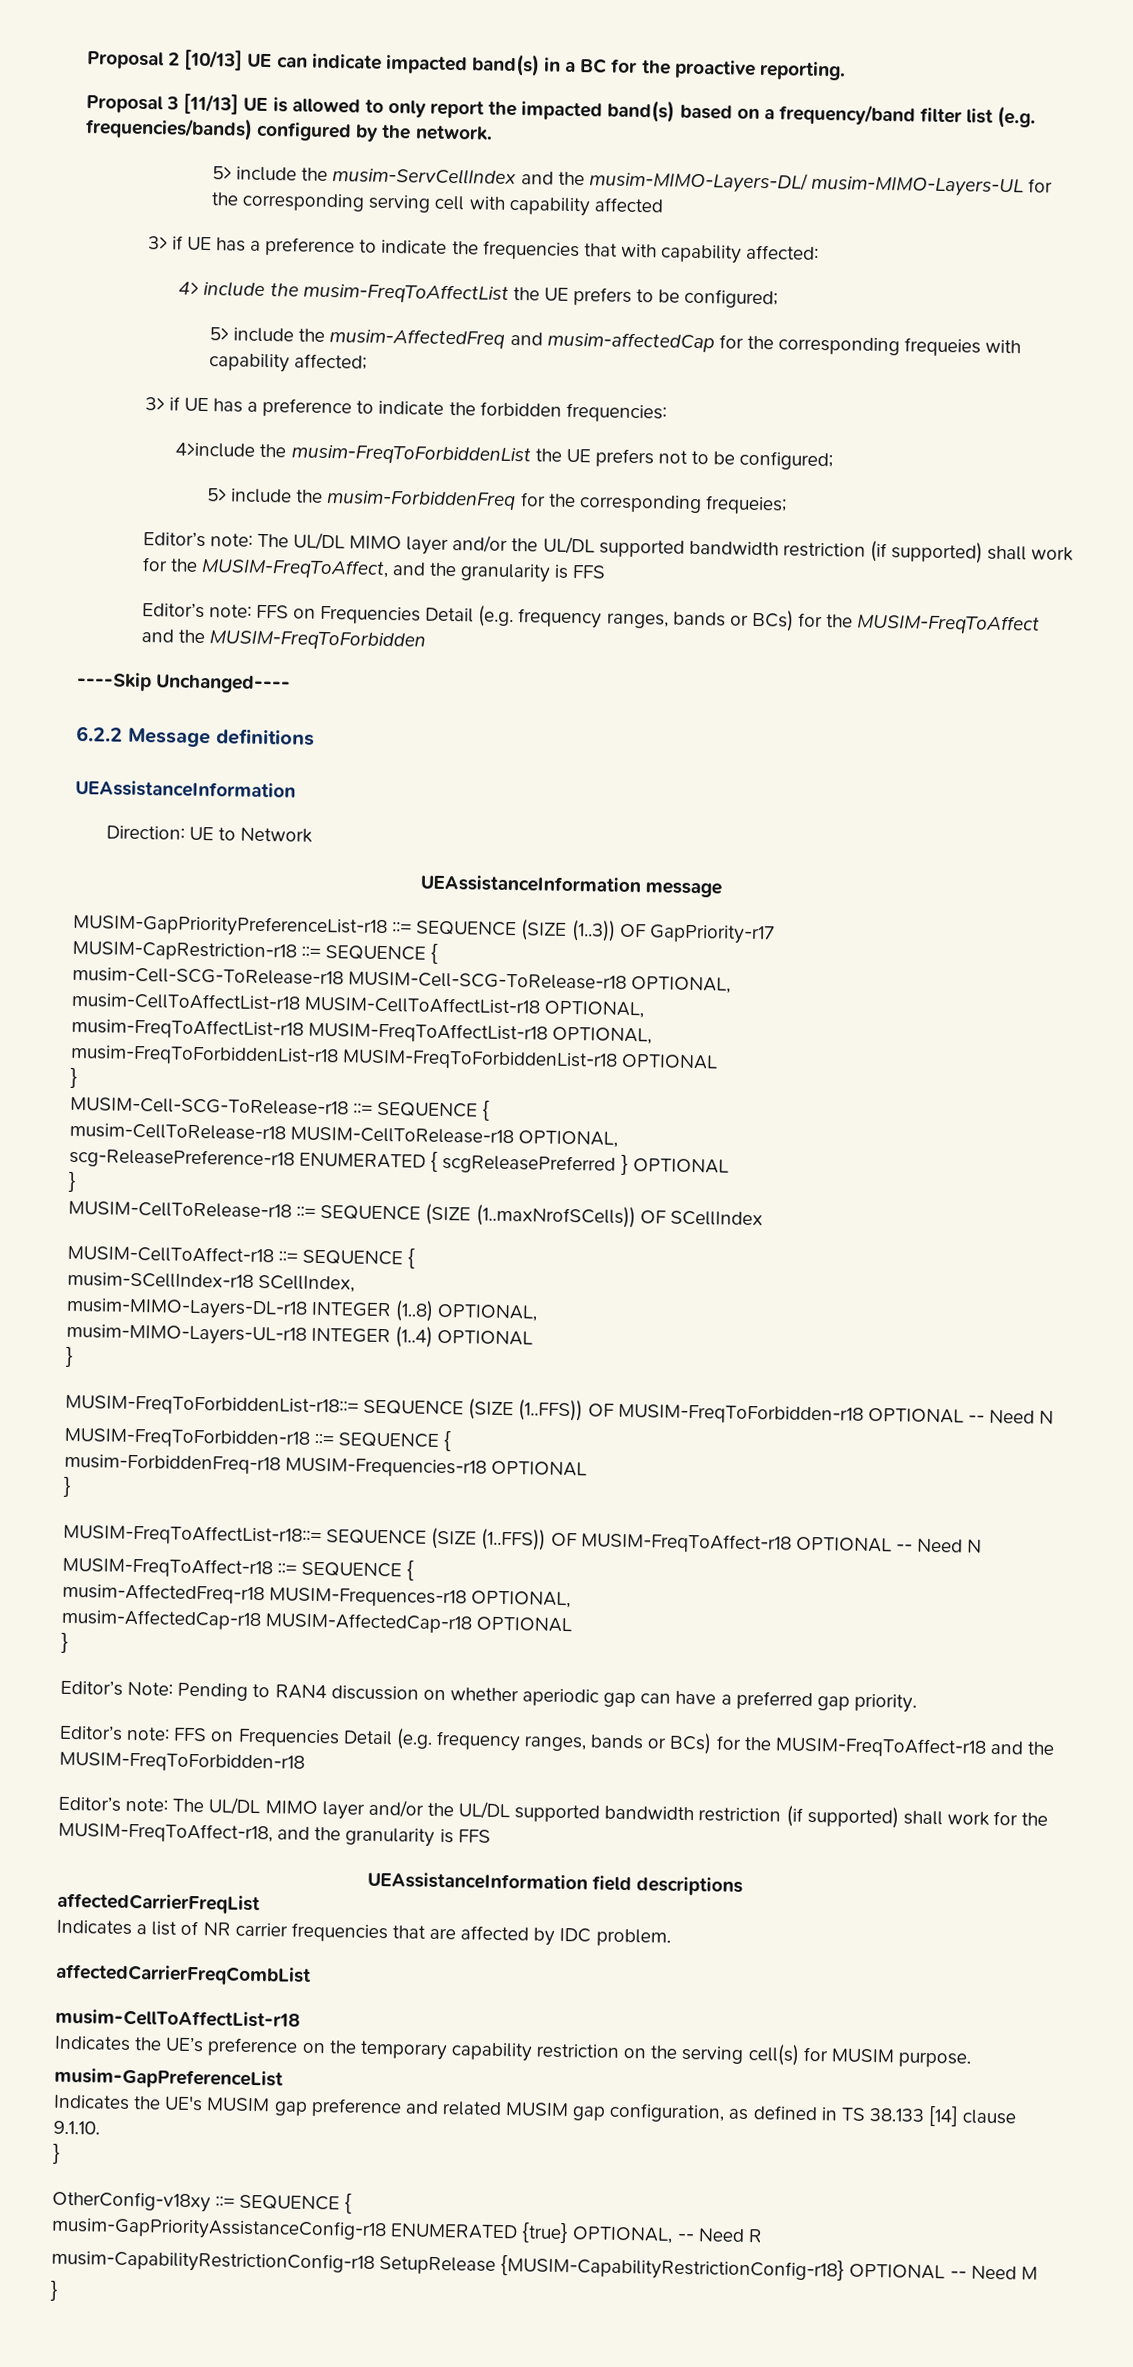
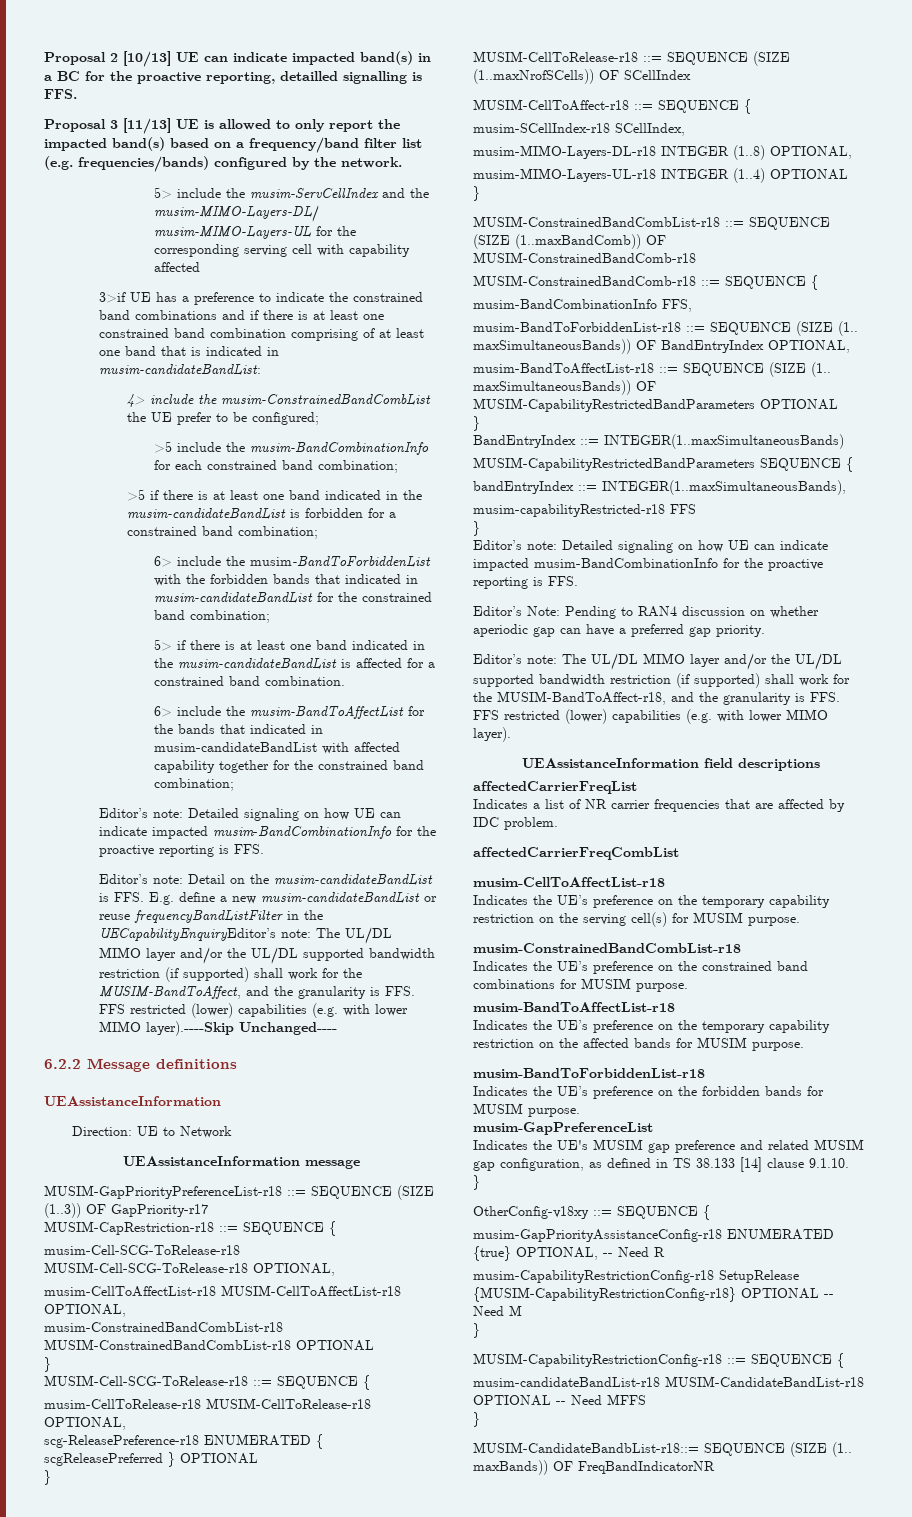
- Proposal 2 [10/13] UE can indicate impacted band(s) in a BC for the proactive reporting.
+ Proposal 2 [10/13] UE can indicate impacted band(s) in a BC for the proactive reporting, detailled signalling is FFS.
- 3> if UE has a preference to indicate the frequencies that with capability affected:
+ 3>if UE has a preference to indicate the constrained band combinations and if there is at least one constrained band combination comprising of at least one band that is indicated in musim-candidateBandList:
- 4> include the musim-FreqToAffectList the UE prefers to be configured;
- 5> include the musim-AffectedFreq and musim-affectedCap for the corresponding frequeies with capability affected;
- 3> if UE has a preference to indicate the forbidden frequencies:
- 4>include the musim-FreqToForbiddenList the UE prefers not to be configured;
- 5> include the musim-ForbiddenFreq for the corresponding frequeies;
- Editor’s note: The UL/DL MIMO layer and/or the UL/DL supported bandwidth restriction (if supported) shall work for the MUSIM-FreqToAffect, and the granularity is FFS
- Editor’s note: FFS on Frequencies Detail (e.g. frequency ranges, bands or BCs) for the MUSIM-FreqToAffect and the MUSIM-FreqToForbidden
- ----Skip Unchanged----
+ 4> include the musim-ConstrainedBandCombList the UE prefer to be configured;
+ >5 include the musim-BandCombinationInfo for each constrained band combination;
+ >5 if there is at least one band indicated in the musim-candidateBandList is forbidden for a constrained band combination;
+ 6> include the musim-BandToForbiddenList with the forbidden bands that indicated in musim-candidateBandList for the constrained band combination;
+ 5> if there is at least one band indicated in the musim-candidateBandList is affected for a constrained band combination.
+ 6> include the musim-BandToAffectList for the bands that indicated in musim-candidateBandList with affected capability together for the constrained band combination;
+ Editor’s note: Detailed signaling on how UE can indicate impacted musim-BandCombinationInfo for the proactive reporting is FFS.
+ Editor’s note: Detail on the musim-candidateBandList is FFS. E.g. define a new musim-candidateBandList or reuse frequencyBandListFilter in the UECapabilityEnquiryEditor’s note: The UL/DL MIMO layer and/or the UL/DL supported bandwidth restriction (if supported) shall work for the MUSIM-BandToAffect, and the granularity is FFS. FFS restricted (lower) capabilities (e.g. with lower MIMO layer).----Skip Unchanged----
- musim-FreqToAffectList-r18 MUSIM-FreqToAffectList-r18 OPTIONAL,
- musim-FreqToForbiddenList-r18 MUSIM-FreqToForbiddenList-r18 OPTIONAL
+ musim-ConstrainedBandCombList-r18 MUSIM-ConstrainedBandCombList-r18 OPTIONAL
- MUSIM-FreqToForbiddenList-r18::= SEQUENCE (SIZE (1..FFS)) OF MUSIM-FreqToForbidden-r18 OPTIONAL -- Need N
- MUSIM-FreqToForbidden-r18 ::= SEQUENCE {
- musim-ForbiddenFreq-r18 MUSIM-Frequencies-r18 OPTIONAL
+ MUSIM-ConstrainedBandCombList-r18 ::= SEQUENCE (SIZE (1..maxBandComb)) OF MUSIM-ConstrainedBandComb-r18
+ MUSIM-ConstrainedBandComb-r18 ::= SEQUENCE {
+ musim-BandCombinationInfo FFS,
+ musim-BandToForbiddenList-r18 ::= SEQUENCE (SIZE (1.. maxSimultaneousBands)) OF BandEntryIndex OPTIONAL,
+ musim-BandToAffectList-r18 ::= SEQUENCE (SIZE (1.. maxSimultaneousBands)) OF MUSIM-CapabilityRestrictedBandParameters OPTIONAL
  }
- MUSIM-FreqToAffectList-r18::= SEQUENCE (SIZE (1..FFS)) OF MUSIM-FreqToAffect-r18 OPTIONAL -- Need N
- MUSIM-FreqToAffect-r18 ::= SEQUENCE {
- musim-AffectedFreq-r18 MUSIM-Frequences-r18 OPTIONAL,
- musim-AffectedCap-r18 MUSIM-AffectedCap-r18 OPTIONAL
+ BandEntryIndex ::= INTEGER(1..maxSimultaneousBands)
+ MUSIM-CapabilityRestrictedBandParameters SEQUENCE {
+ bandEntryIndex ::= INTEGER(1..maxSimultaneousBands),
+ musim-capabilityRestricted-r18 FFS
  }
+ Editor’s note: Detailed signaling on how UE can indicate impacted musim-BandCombinationInfo for the proactive reporting is FFS.
- Editor’s note: FFS on Frequencies Detail (e.g. frequency ranges, bands or BCs) for the MUSIM-FreqToAffect-r18 and the MUSIM-FreqToForbidden-r18
- Editor’s note: The UL/DL MIMO layer and/or the UL/DL supported bandwidth restriction (if supported) shall work for the MUSIM-FreqToAffect-r18, and the granularity is FFS
+ Editor’s note: The UL/DL MIMO layer and/or the UL/DL supported bandwidth restriction (if supported) shall work for the MUSIM-BandToAffect-r18, and the granularity is FFS. FFS restricted (lower) capabilities (e.g. with lower MIMO layer).
  Indicates the UE’s preference on the temporary capability restriction on the serving cell(s) for MUSIM purpose.
+ musim-ConstrainedBandCombList-r18
+ Indicates the UE’s preference on the constrained band combinations for MUSIM purpose.
+ musim-BandToAffectList-r18
+ Indicates the UE’s preference on the temporary capability restriction on the affected bands for MUSIM purpose.
+ musim-BandToForbiddenList-r18
+ Indicates the UE’s preference on the forbidden bands for MUSIM purpose.
+ MUSIM-CapabilityRestrictionConfig-r18 ::= SEQUENCE {
+ musim-candidateBandList-r18 MUSIM-CandidateBandList-r18 OPTIONAL -- Need MFFS
+ }
+ MUSIM-CandidateBandbList-r18::= SEQUENCE (SIZE (1.. maxBands)) OF FreqBandIndicatorNR

